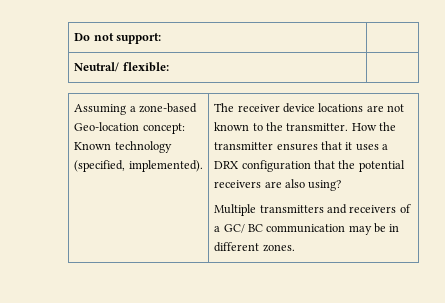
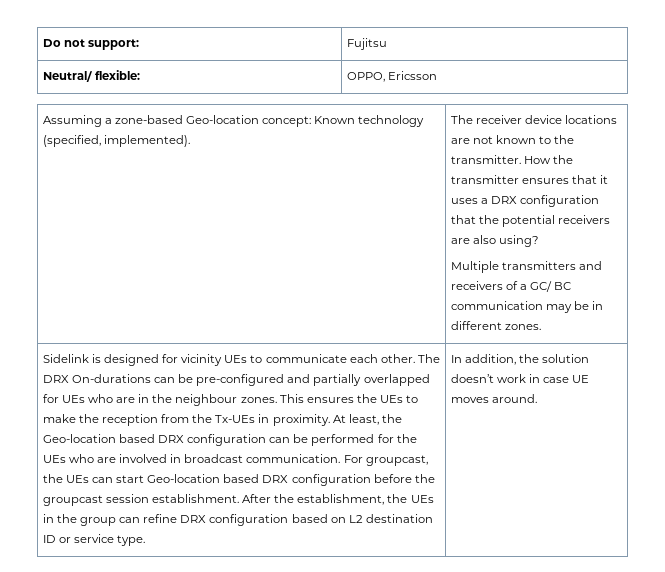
- Do not support: |
+ Do not support: | Fujitsu
- Neutral/ flexible: |
+ Neutral/ flexible: | OPPO, Ericsson
+ Sidelink is designed for vicinity UEs to communicate each other. The DRX On-durations can be pre-configured and partially overlapped for UEs who are in the neighbour zones. This ensures the UEs to make the reception from the Tx-UEs in proximity. At least, the Geo-location based DRX configuration can be performed for the UEs who are involved in broadcast communication. For groupcast, the UEs can start Geo-location based DRX configuration before the groupcast session establishment. After the establishment, the UEs in the group can refine DRX configuration based on L2 destination ID or service type. | In addition, the solution doesn’t work in case UE moves around.

